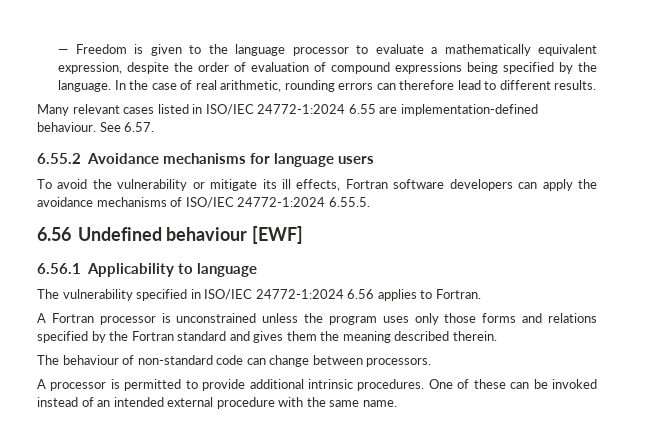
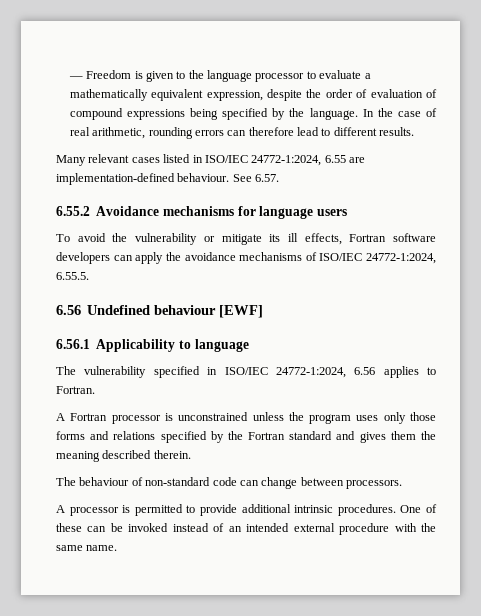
- Many relevant cases listed in ISO/IEC 24772-1:2024 6.55 are implementation-defined behaviour.
+ Many relevant cases listed in ISO/IEC 24772-1:2024, 6.55 are implementation-defined behaviour.
- To avoid the vulnerability or mitigate its ill effects, Fortran software developers can apply the avoidance mechanisms of ISO/IEC 24772-1:2024 6.55.5.
+ To avoid the vulnerability or mitigate its ill effects, Fortran software developers can apply the avoidance mechanisms of ISO/IEC 24772-1:2024, 6.55.5.
- The vulnerability specified in ISO/IEC 24772-1:2024 6.56 applies to Fortran.
+ The vulnerability specified in ISO/IEC 24772-1:2024, 6.56 applies to Fortran.

